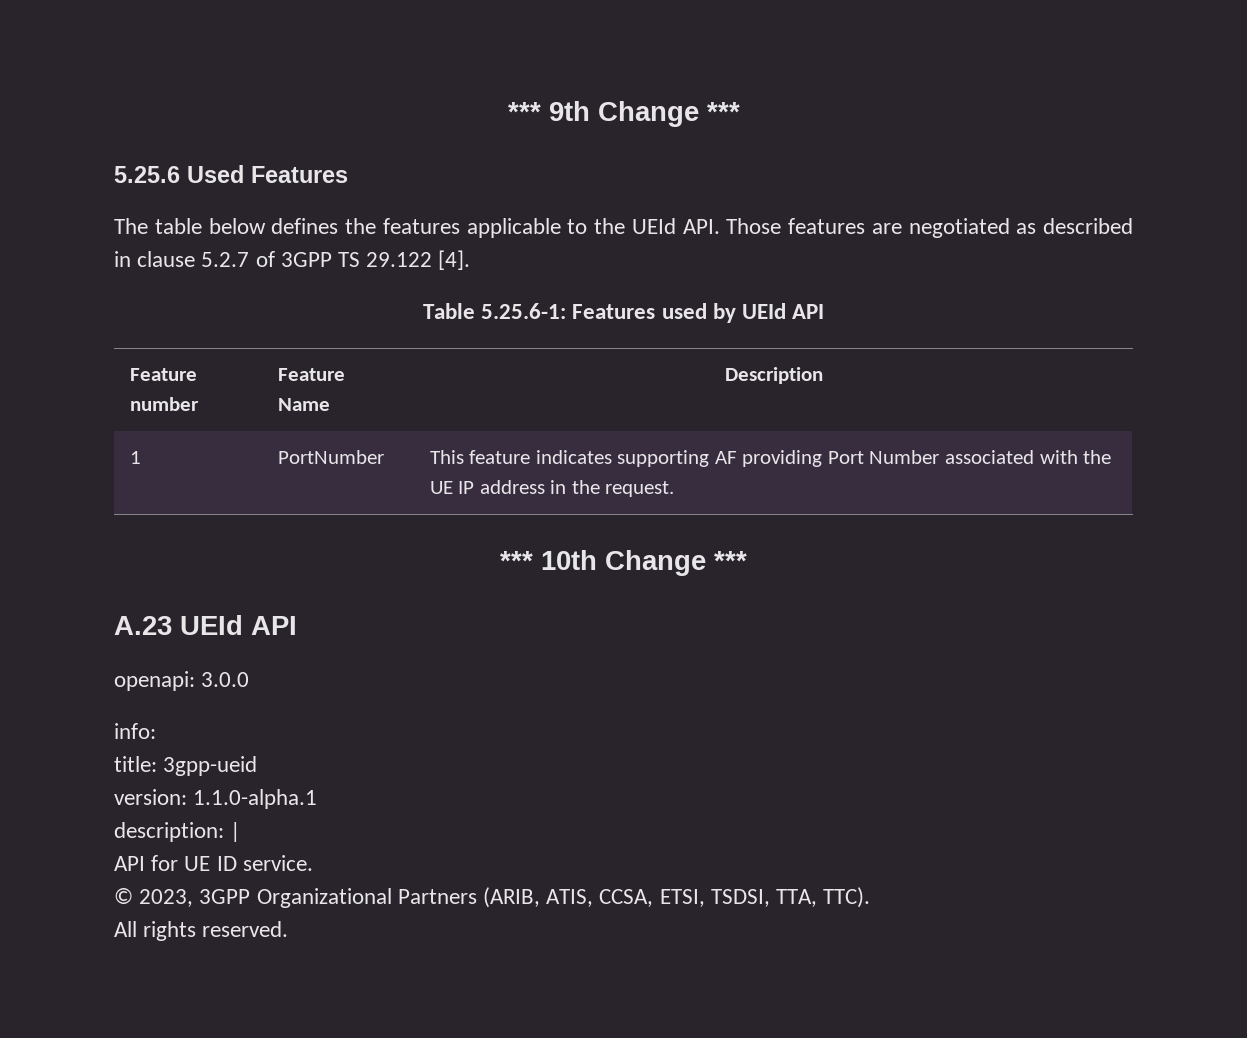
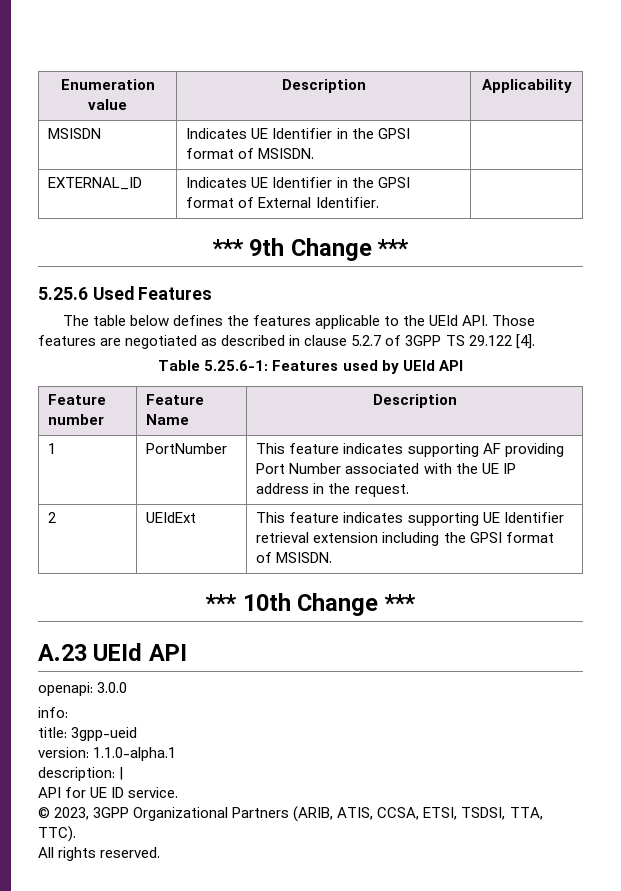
+ Enumeration value | Description | Applicability
+ MSISDN | Indicates UE Identifier in the GPSI format of MSISDN. |
+ EXTERNAL_ID | Indicates UE Identifier in the GPSI format of External Identifier. |
+ 2 | UEIdExt | This feature indicates supporting UE Identifier retrieval extension including the GPSI format of MSISDN.

